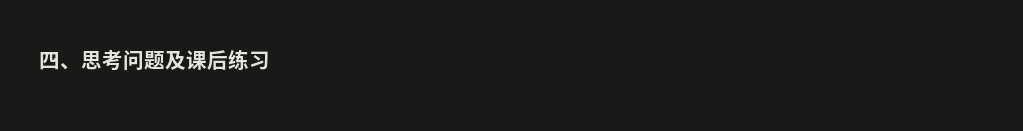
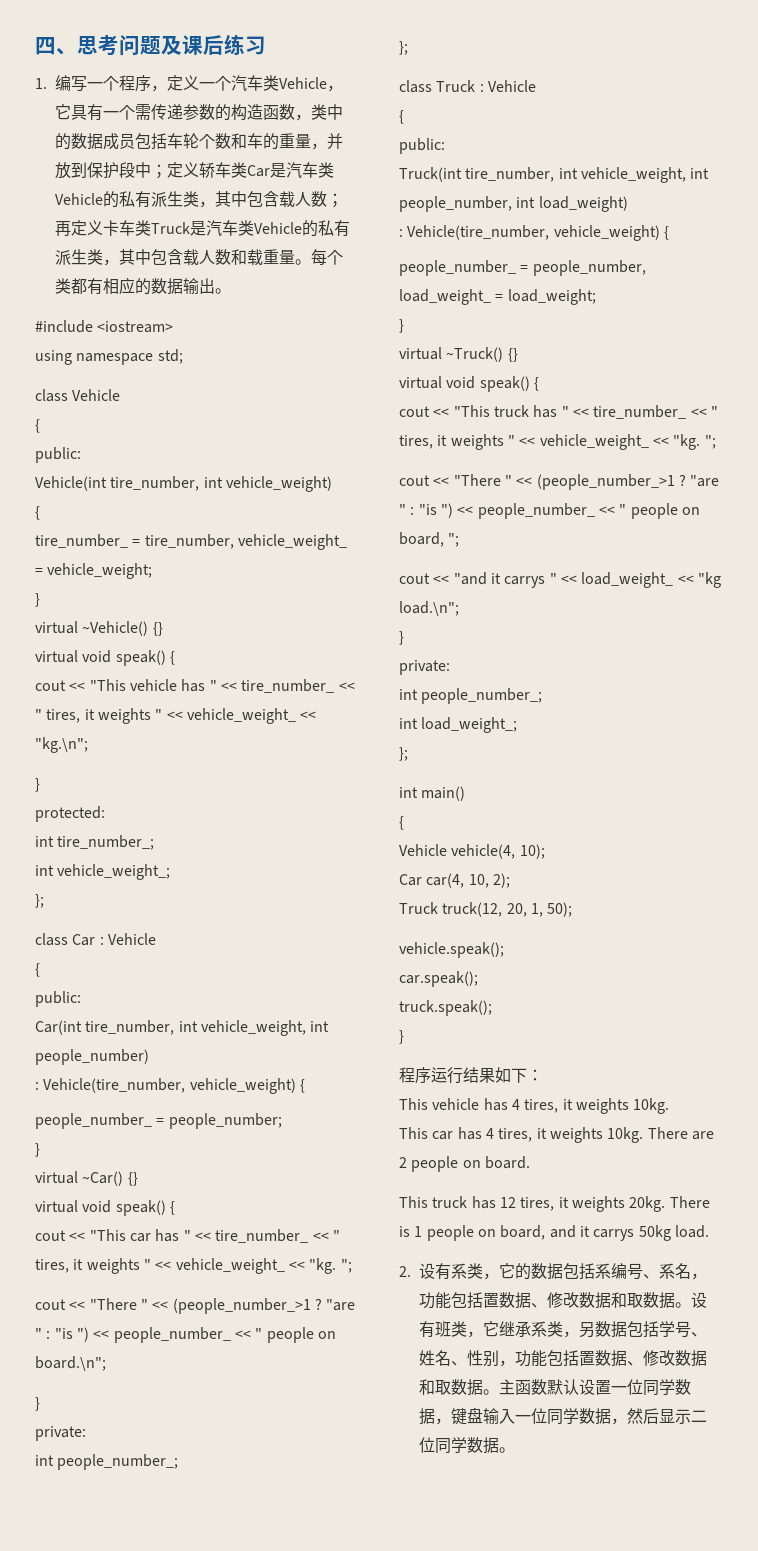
+ 1.编写一个程序，定义一个汽车类Vehicle，它具有一个需传递参数的构造函数，类中的数据成员包括车轮个数和车的重量，并放到保护段中；定义轿车类Car是汽车类Vehicle的私有派生类，其中包含载人数；再定义卡车类Truck是汽车类Vehicle的私有派生类，其中包含载人数和载重量。每个类都有相应的数据输出。
+ #include <iostream>
+ using namespace std;
+ class Vehicle
+ {
+ public:
+ Vehicle(int tire_number, int vehicle_weight)
+ {
+ tire_number_ = tire_number, vehicle_weight_ = vehicle_weight;
+ }
+ virtual ~Vehicle() {}
+ virtual void speak() {
+ cout << "This vehicle has " << tire_number_ << " tires, it weights " << vehicle_weight_ << "kg.\n";
+ }
+ protected:
+ int tire_number_;
+ int vehicle_weight_;
+ };
+ class Car : Vehicle
+ {
+ public:
+ Car(int tire_number, int vehicle_weight, int people_number)
+ : Vehicle(tire_number, vehicle_weight) {
+ people_number_ = people_number;
+ }
+ virtual ~Car() {}
+ virtual void speak() {
+ cout << "This car has " << tire_number_ << " tires, it weights " << vehicle_weight_ << "kg. ";
+ cout << "There " << (people_number_>1 ? "are " : "is ") << people_number_ << " people on board.\n";
+ }
+ private:
+ int people_number_;
+ };
+ class Truck : Vehicle
+ {
+ public:
+ Truck(int tire_number, int vehicle_weight, int people_number, int load_weight)
+ : Vehicle(tire_number, vehicle_weight) {
+ people_number_ = people_number, load_weight_ = load_weight;
+ }
+ virtual ~Truck() {}
+ virtual void speak() {
+ cout << "This truck has " << tire_number_ << " tires, it weights " << vehicle_weight_ << "kg. ";
+ cout << "There " << (people_number_>1 ? "are " : "is ") << people_number_ << " people on board, ";
+ cout << "and it carrys " << load_weight_ << "kg load.\n";
+ }
+ private:
+ int people_number_;
+ int load_weight_;
+ };
+ int main()
+ {
+ Vehicle vehicle(4, 10);
+ Car car(4, 10, 2);
+ Truck truck(12, 20, 1, 50);
+ vehicle.speak();
+ car.speak();
+ truck.speak();
+ }
+ 程序运行结果如下：
+ This vehicle has 4 tires, it weights 10kg.
+ This car has 4 tires, it weights 10kg. There are 2 people on board.
+ This truck has 12 tires, it weights 20kg. There is 1 people on board, and it carrys 50kg load.
+ 2.设有系类，它的数据包括系编号、系名，功能包括置数据、修改数据和取数据。设有班类，它继承系类，另数据包括学号、姓名、性别，功能包括置数据、修改数据和取数据。主函数默认设置一位同学数据，键盘输入一位同学数据，然后显示二位同学数据。

